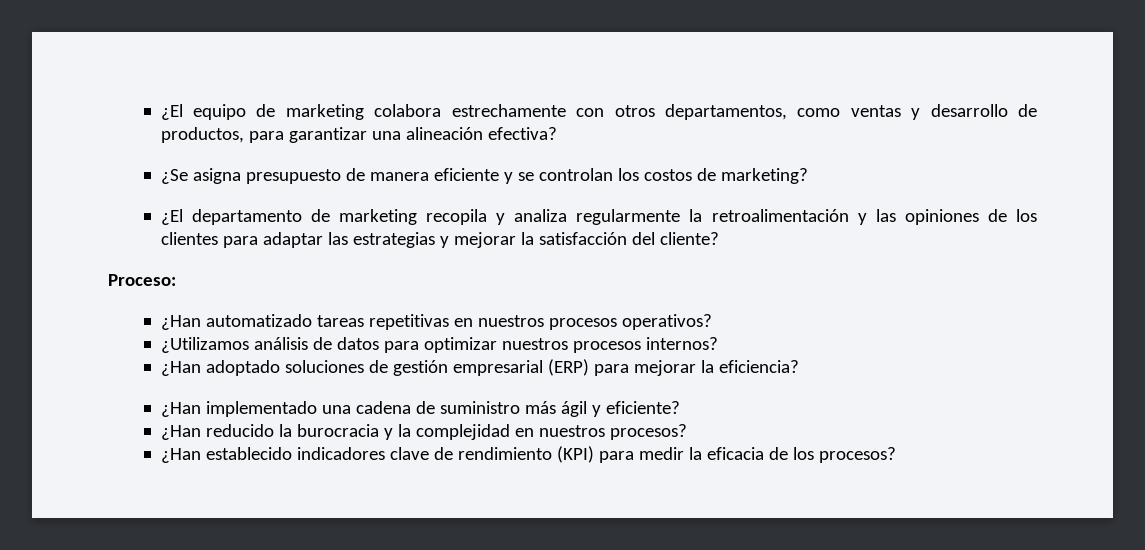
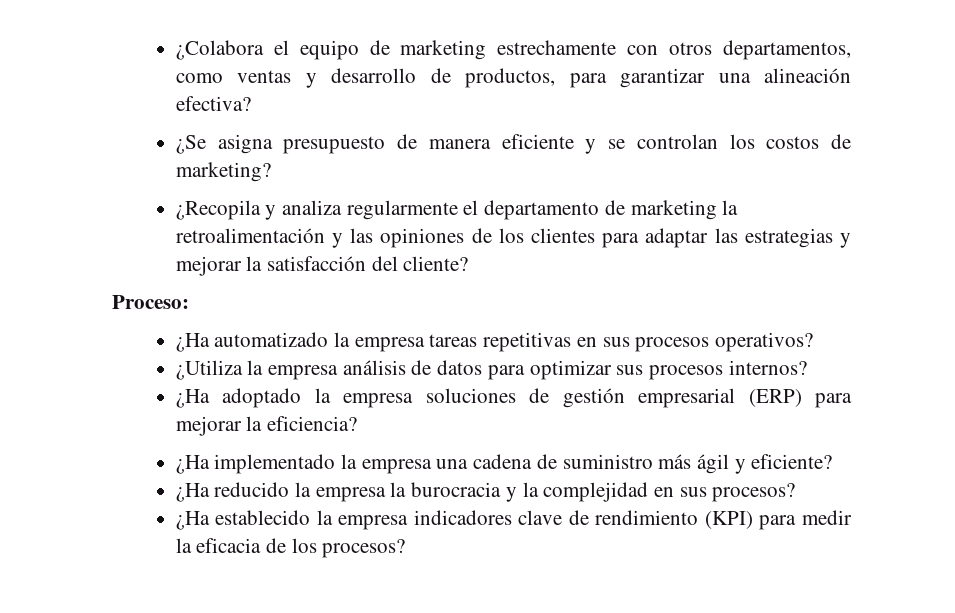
- ¿El equipo de marketing colabora estrechamente con otros departamentos, como ventas y desarrollo de productos, para garantizar una alineación efectiva?
+ ¿Colabora el equipo de marketing estrechamente con otros departamentos, como ventas y desarrollo de productos, para garantizar una alineación efectiva?
- ¿El departamento de marketing recopila y analiza regularmente la retroalimentación y las opiniones de los clientes para adaptar las estrategias y mejorar la satisfacción del cliente?
+ ¿Recopila y analiza regularmente el departamento de marketing la retroalimentación y las opiniones de los clientes para adaptar las estrategias y mejorar la satisfacción del cliente?
- ¿Han automatizado tareas repetitivas en nuestros procesos operativos?
+ ¿Ha automatizado la empresa tareas repetitivas en sus procesos operativos?
- ¿Utilizamos análisis de datos para optimizar nuestros procesos internos?
+ ¿Utiliza la empresa análisis de datos para optimizar sus procesos internos?
- ¿Han adoptado soluciones de gestión empresarial (ERP) para mejorar la eficiencia?
+ ¿Ha adoptado la empresa soluciones de gestión empresarial (ERP) para mejorar la eficiencia?
- ¿Han implementado una cadena de suministro más ágil y eficiente?
+ ¿Ha implementado la empresa una cadena de suministro más ágil y eficiente?
- ¿Han reducido la burocracia y la complejidad en nuestros procesos?
+ ¿Ha reducido la empresa la burocracia y la complejidad en sus procesos?
- ¿Han establecido indicadores clave de rendimiento (KPI) para medir la eficacia de los procesos?
+ ¿Ha establecido la empresa indicadores clave de rendimiento (KPI) para medir la eficacia de los procesos?

